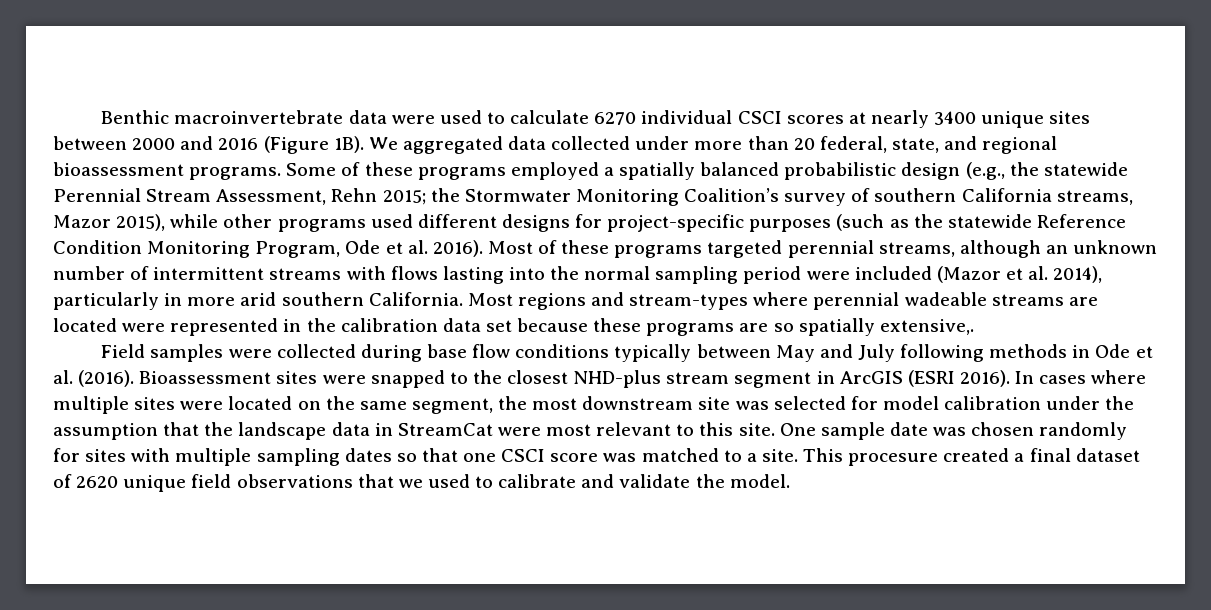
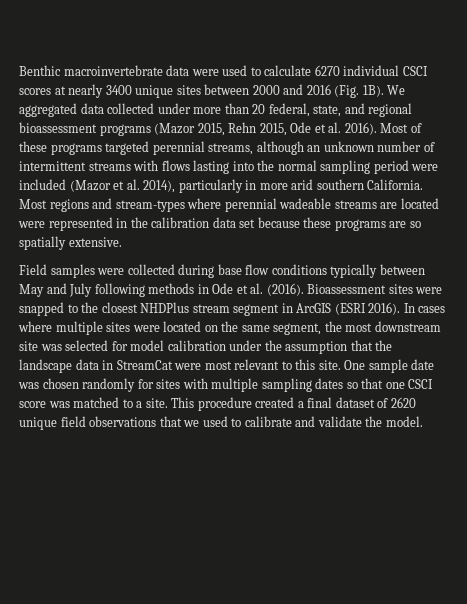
- Benthic macroinvertebrate data were used to calculate 6270 individual CSCI scores at nearly 3400 unique sites between 2000 and 2016 (Figure 1B).
+ Benthic macroinvertebrate data were used to calculate 6270 individual CSCI scores at nearly 3400 unique sites between 2000 and 2016 (Fig. 1B).
- We aggregated data collected under more than 20 federal, state, and regional bioassessment programs. Some of these programs employed a spatially balanced probabilistic design (e.g., the statewide Perennial Stream Assessment, Rehn 2015; the Stormwater Monitoring Coalition’s survey of southern California streams, Mazor 2015), while other programs used different designs for project-specific purposes (such as the statewide Reference Condition Monitoring Program, Ode et al. 2016).
+ We aggregated data collected under more than 20 federal, state, and regional bioassessment programs (Mazor 2015, Rehn 2015, Ode et al. 2016).
- Most regions and stream-types where perennial wadeable streams are located were represented in the calibration data set because these programs are so spatially extensive,.
+ Most regions and stream-types where perennial wadeable streams are located were represented in the calibration data set because these programs are so spatially extensive.
- Bioassessment sites were snapped to the closest NHD-plus stream segment in ArcGIS (ESRI 2016).
+ Bioassessment sites were snapped to the closest NHDPlus stream segment in ArcGIS (ESRI 2016).
- This procesure created a final dataset of 2620 unique field observations that we used to calibrate and validate the model.
+ This procedure created a final dataset of 2620 unique field observations that we used to calibrate and validate the model.

